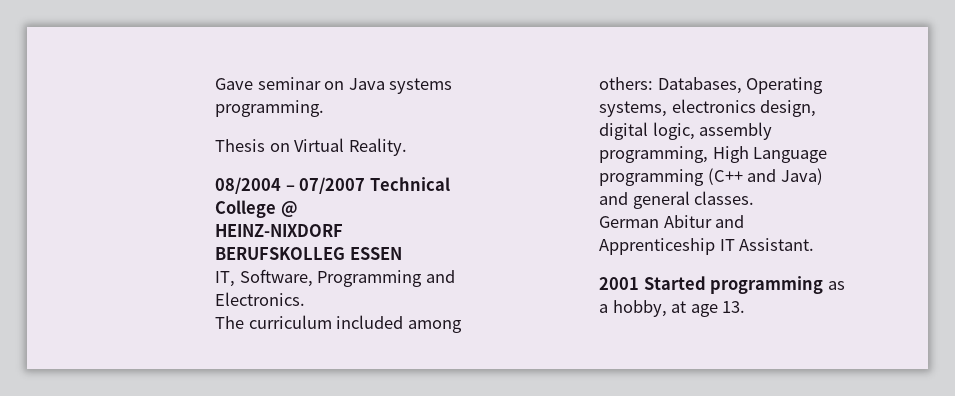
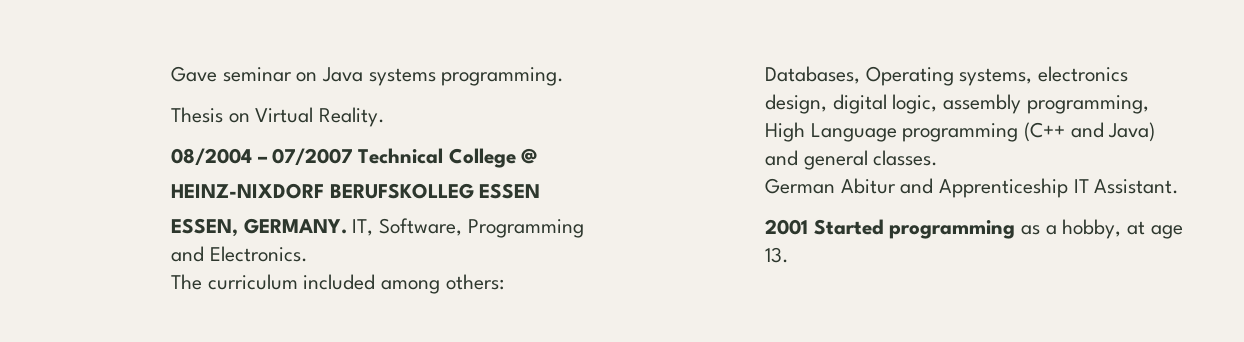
+ ESSEN, GERMANY.

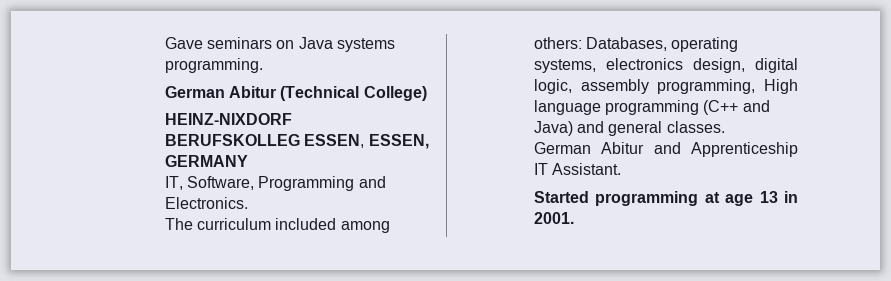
- Gave seminar on Java systems programming.
+ Gave seminars on Java systems programming.
- Thesis on Virtual Reality.
- 08/2004 – 07/2007 Technical College @
+ German Abitur (Technical College)
- HEINZ-NIXDORF BERUFSKOLLEG ESSEN
- ESSEN, GERMANY. IT, Software, Programming and Electronics.
+ HEINZ-NIXDORF BERUFSKOLLEG ESSEN, ESSEN, GERMANY
+ IT, Software, Programming and Electronics.
- The curriculum included among others: Databases, Operating systems, electronics design, digital logic, assembly programming, High Language programming (C++ and Java) and general classes.
+ The curriculum included among others: Databases, operating systems, electronics design, digital logic, assembly programming, High language programming (C++ and Java) and general classes.
- 2001 Started programming as a hobby, at age 13.
+ Started programming at age 13 in 2001.

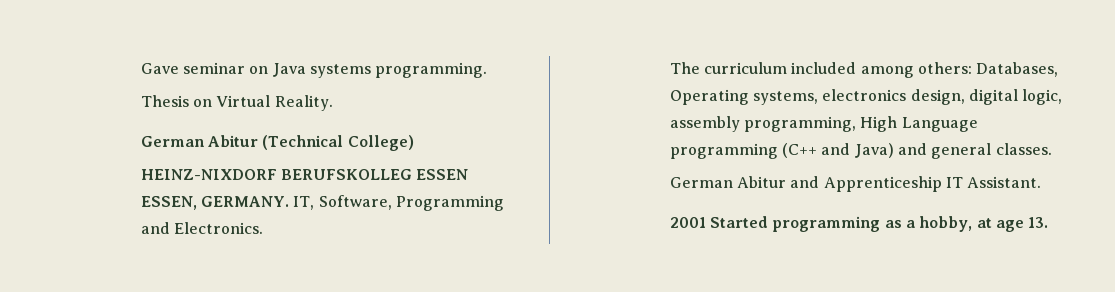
- Gave seminars on Java systems programming.
+ Gave seminar on Java systems programming.
+ Thesis on Virtual Reality.
- HEINZ-NIXDORF BERUFSKOLLEG ESSEN, ESSEN, GERMANY
- IT, Software, Programming and Electronics.
+ HEINZ-NIXDORF BERUFSKOLLEG ESSEN
+ ESSEN, GERMANY. IT, Software, Programming and Electronics.
- The curriculum included among others: Databases, operating systems, electronics design, digital logic, assembly programming, High language programming (C++ and Java) and general classes.
+ The curriculum included among others: Databases, Operating systems, electronics design, digital logic, assembly programming, High Language programming (C++ and Java) and general classes.
- Started programming at age 13 in 2001.
+ 2001 Started programming as a hobby, at age 13.

